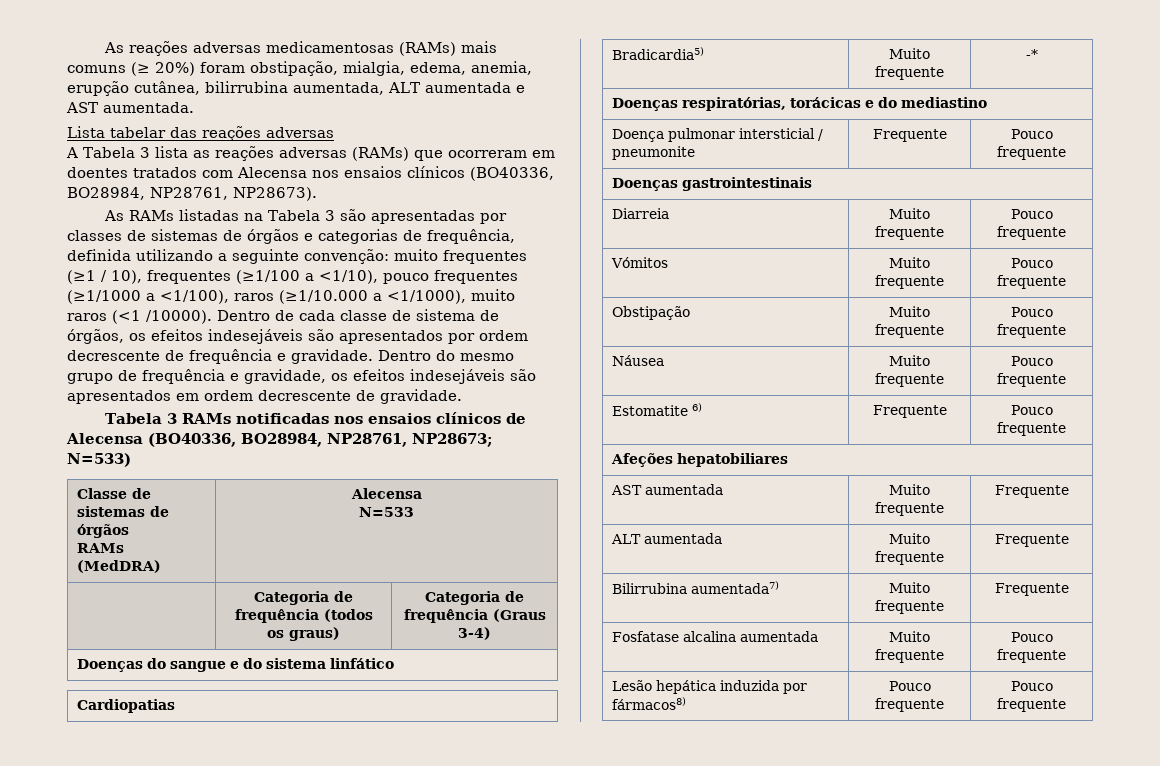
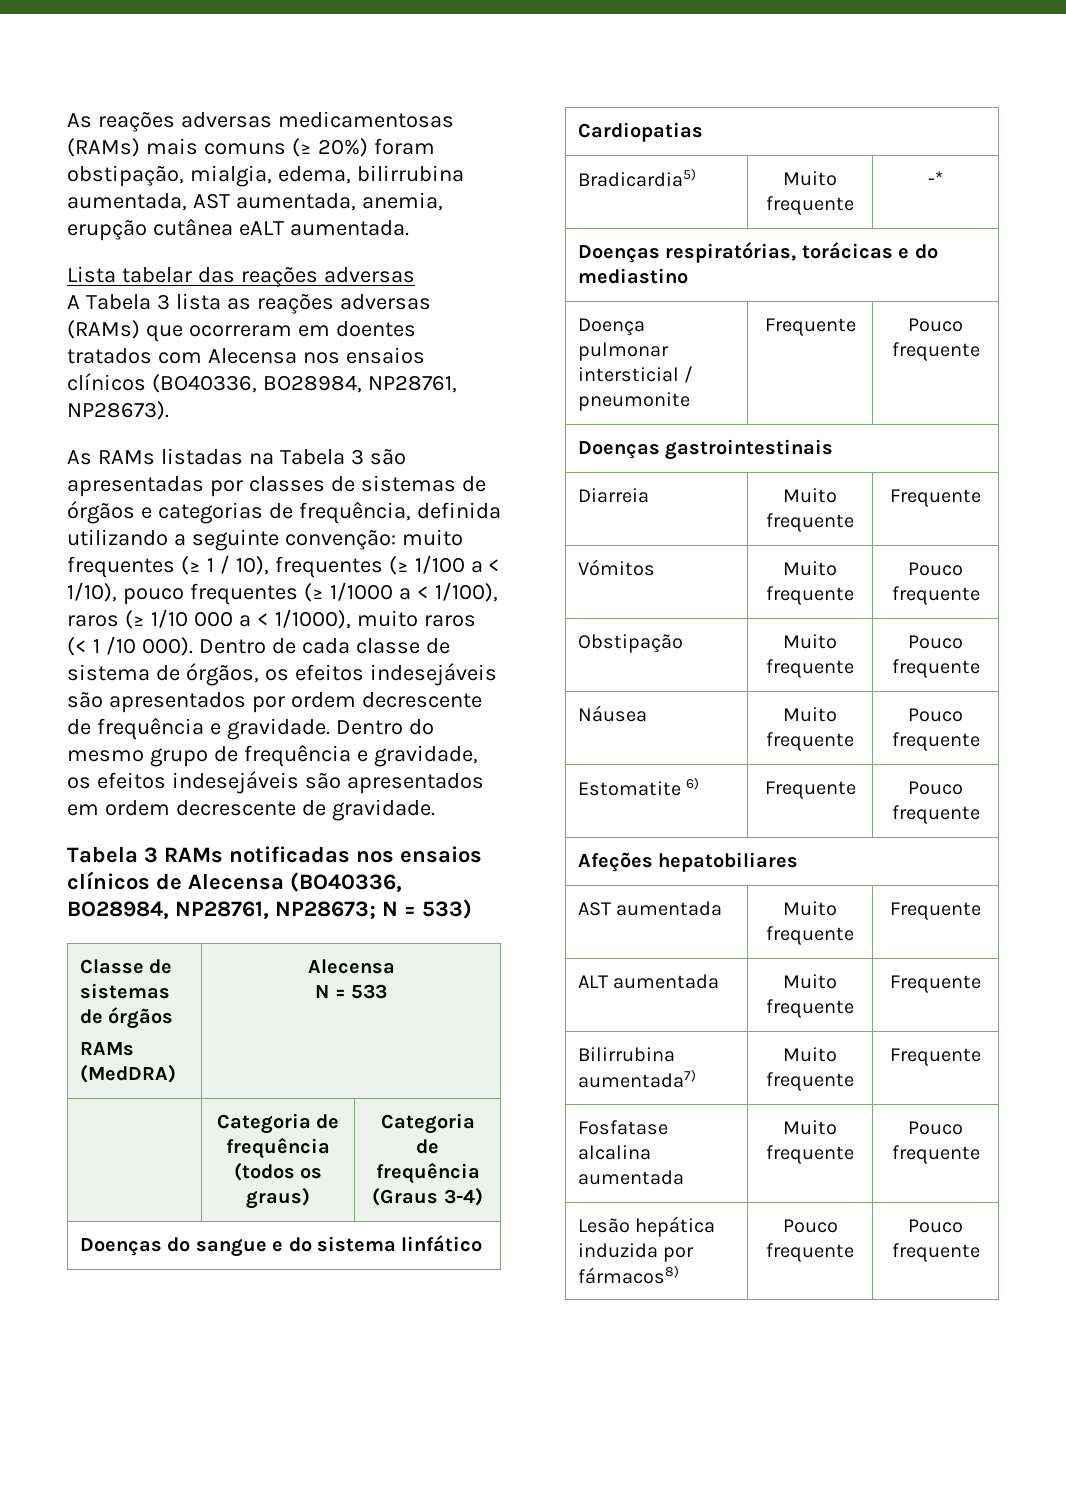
- As reações adversas medicamentosas (RAMs) mais comuns (≥ 20%) foram obstipação, mialgia, edema, anemia, erupção cutânea, bilirrubina aumentada, ALT aumentada e AST aumentada.
+ As reações adversas medicamentosas (RAMs) mais comuns (≥ 20%) foram obstipação, mialgia, edema, bilirrubina aumentada, AST aumentada, anemia, erupção cutânea eALT aumentada.
- As RAMs listadas na Tabela 3 são apresentadas por classes de sistemas de órgãos e categorias de frequência, definida utilizando a seguinte convenção: muito frequentes (≥1 / 10), frequentes (≥1/100 a <1/10), pouco frequentes (≥1/1000 a <1/100), raros (≥1/10.000 a <1/1000), muito raros (<1 /10000).
+ As RAMs listadas na Tabela 3 são apresentadas por classes de sistemas de órgãos e categorias de frequência, definida utilizando a seguinte convenção: muito frequentes (≥ 1 / 10), frequentes (≥ 1/100 a < 1/10), pouco frequentes (≥ 1/1000 a < 1/100), raros (≥ 1/10 000 a < 1/1000), muito raros (< 1 /10 000).
- Tabela 3 RAMs notificadas nos ensaios clínicos de Alecensa (BO40336, BO28984, NP28761, NP28673; N=533)
+ Tabela 3 RAMs notificadas nos ensaios clínicos de Alecensa (BO40336, BO28984, NP28761, NP28673; N = 533)
  Classe de sistemas de órgãos
  RAMs (MedDRA) | Alecensa
- N=533
+ N = 533
- Diarreia | Muito frequente | Pouco frequente
+ Diarreia | Muito frequente | Frequente

